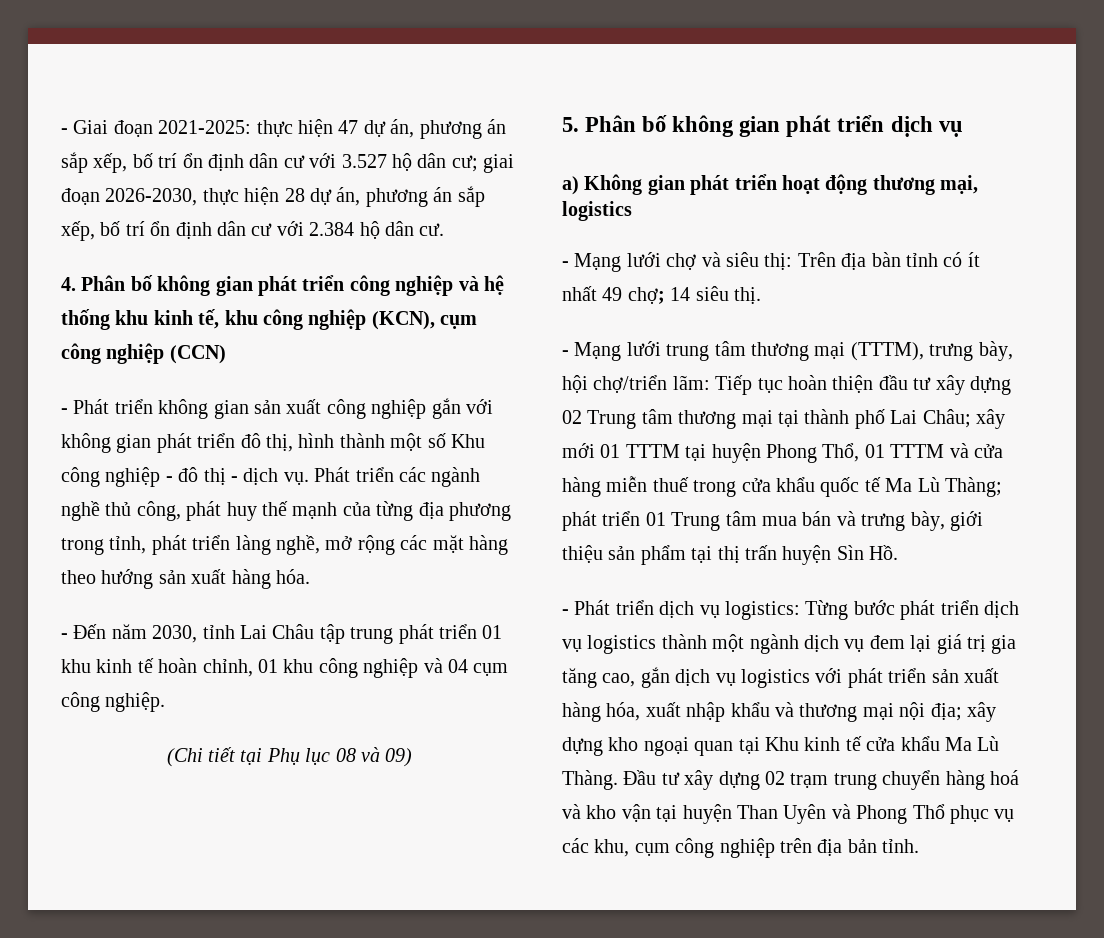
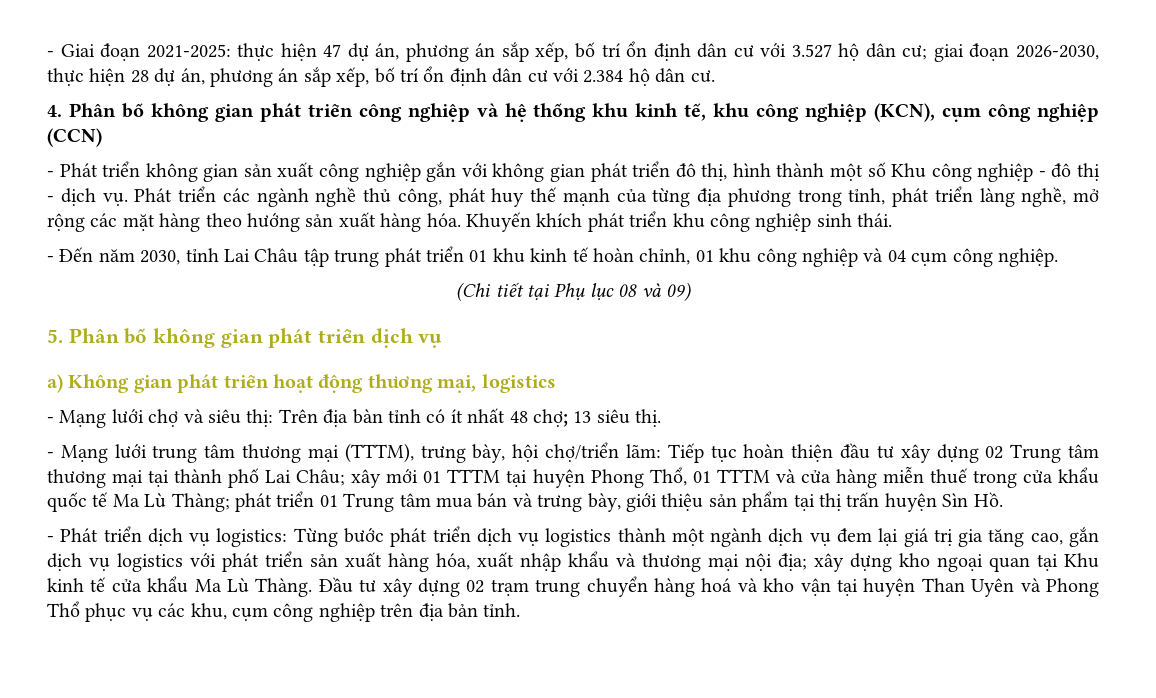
+ Khuyến khích phát triển khu công nghiệp sinh thái.
- - Mạng lưới chợ và siêu thị: Trên địa bàn tỉnh có ít nhất 49 chợ; 14 siêu thị.
+ - Mạng lưới chợ và siêu thị: Trên địa bàn tỉnh có ít nhất 48 chợ; 13 siêu thị.

